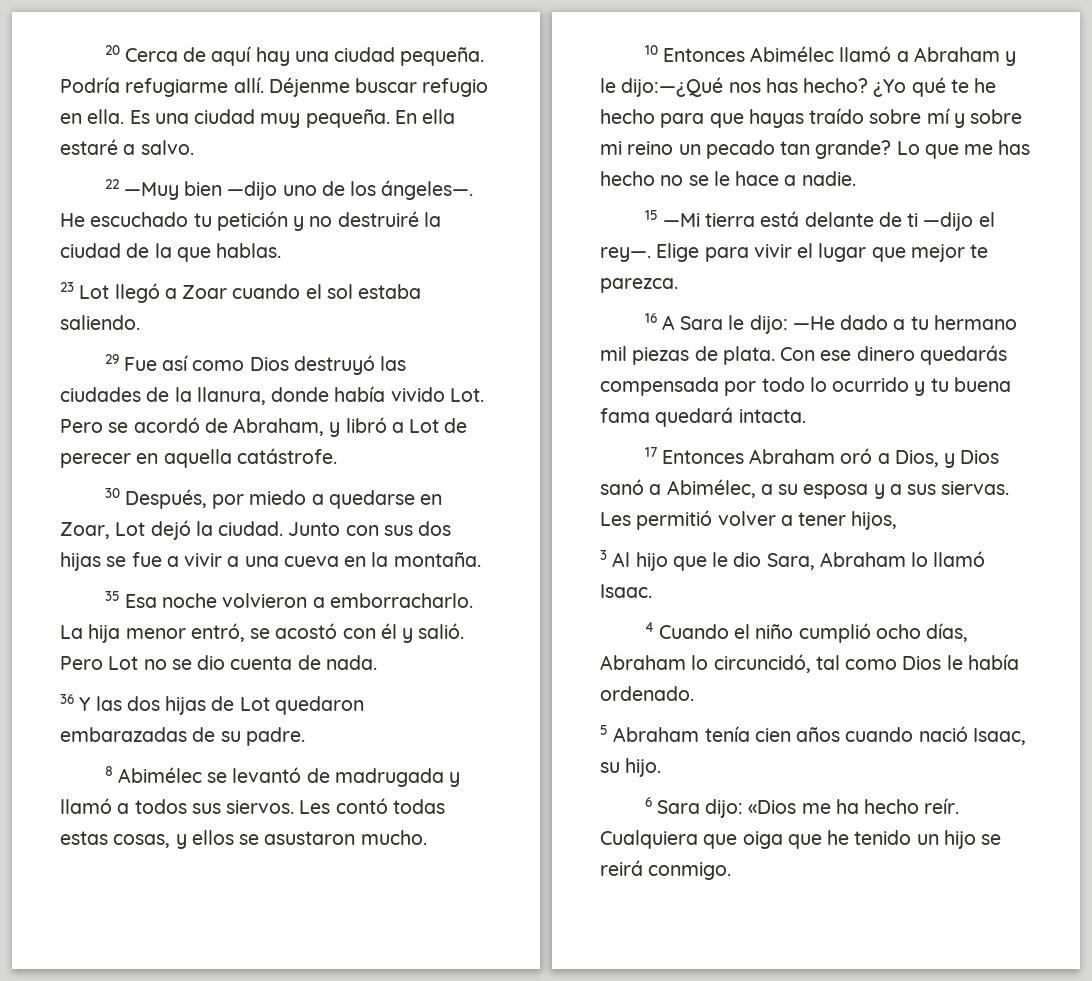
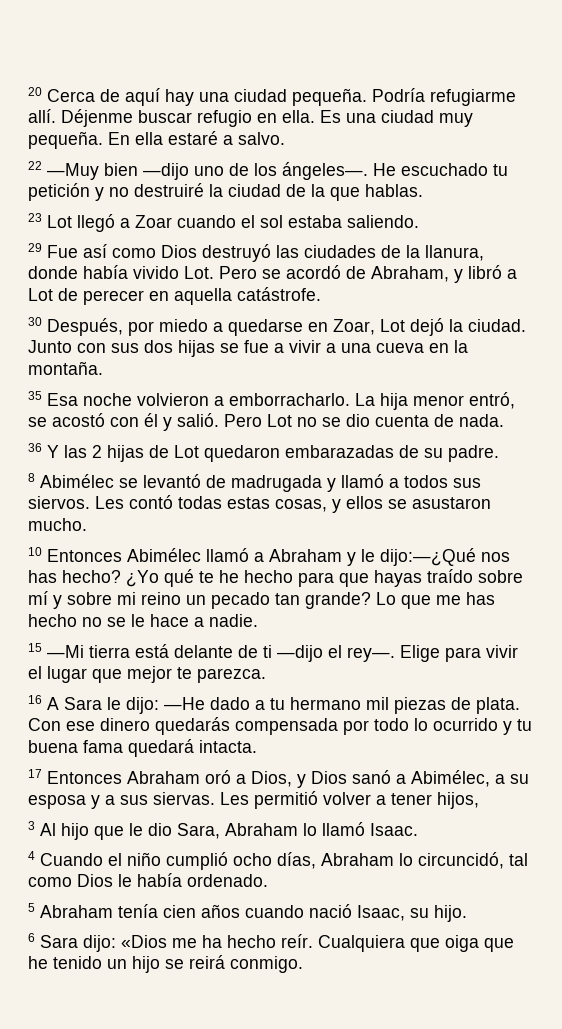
- 36 Y las dos hijas de Lot quedaron embarazadas de su padre.
+ 36 Y las 2 hijas de Lot quedaron embarazadas de su padre.

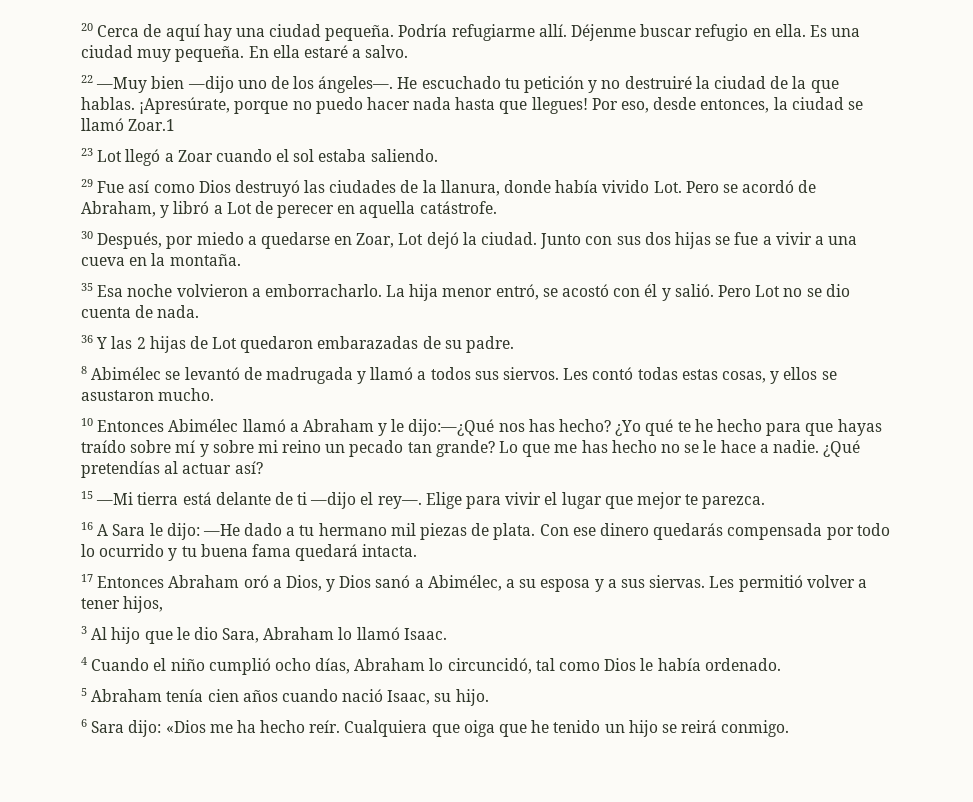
+ ¡Apresúrate, porque no puedo hacer nada hasta que llegues! Por eso, desde entonces, la ciudad se llamó Zoar.1
+ ¿Qué pretendías al actuar así?

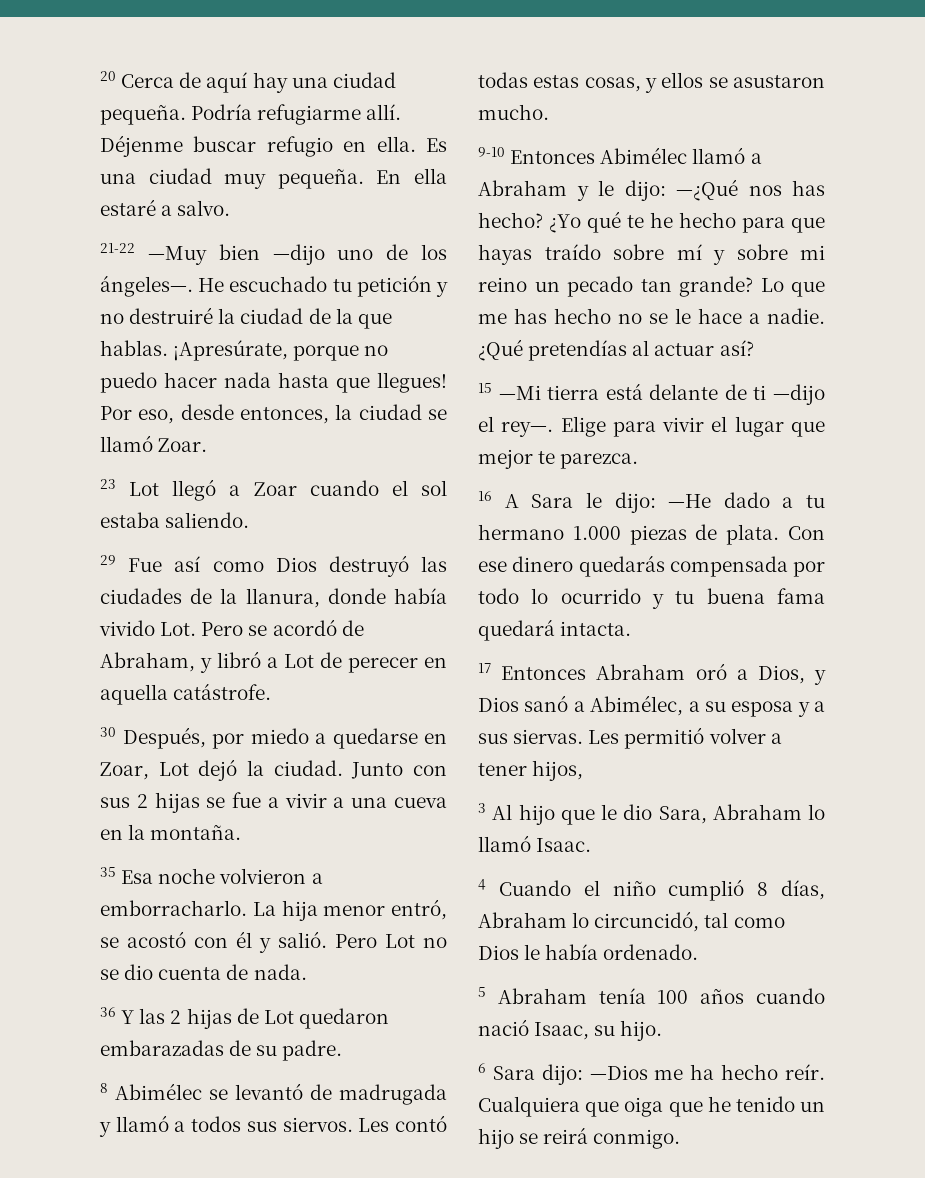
- 22 —Muy bien —dijo uno de los ángeles—.
+ 21-22 —Muy bien —dijo uno de los ángeles—.
- Por eso, desde entonces, la ciudad se llamó Zoar.1
+ Por eso, desde entonces, la ciudad se llamó Zoar.
- Junto con sus dos hijas se fue a vivir a una cueva en la montaña.
+ Junto con sus 2 hijas se fue a vivir a una cueva en la montaña.
- 10 Entonces Abimélec llamó a Abraham y le dijo:—¿Qué nos has hecho?
+ 9-10 Entonces Abimélec llamó a Abraham y le dijo: —¿Qué nos has hecho?
- 16 A Sara le dijo: —He dado a tu hermano mil piezas de plata.
+ 16 A Sara le dijo: —He dado a tu hermano 1.000 piezas de plata.
- 4 Cuando el niño cumplió ocho días, Abraham lo circuncidó, tal como Dios le había ordenado.
+ 4 Cuando el niño cumplió 8 días, Abraham lo circuncidó, tal como Dios le había ordenado.
- 5 Abraham tenía cien años cuando nació Isaac, su hijo.
+ 5 Abraham tenía 100 años cuando nació Isaac, su hijo.
- 6 Sara dijo: «Dios me ha hecho reír.
+ 6 Sara dijo: —Dios me ha hecho reír.

